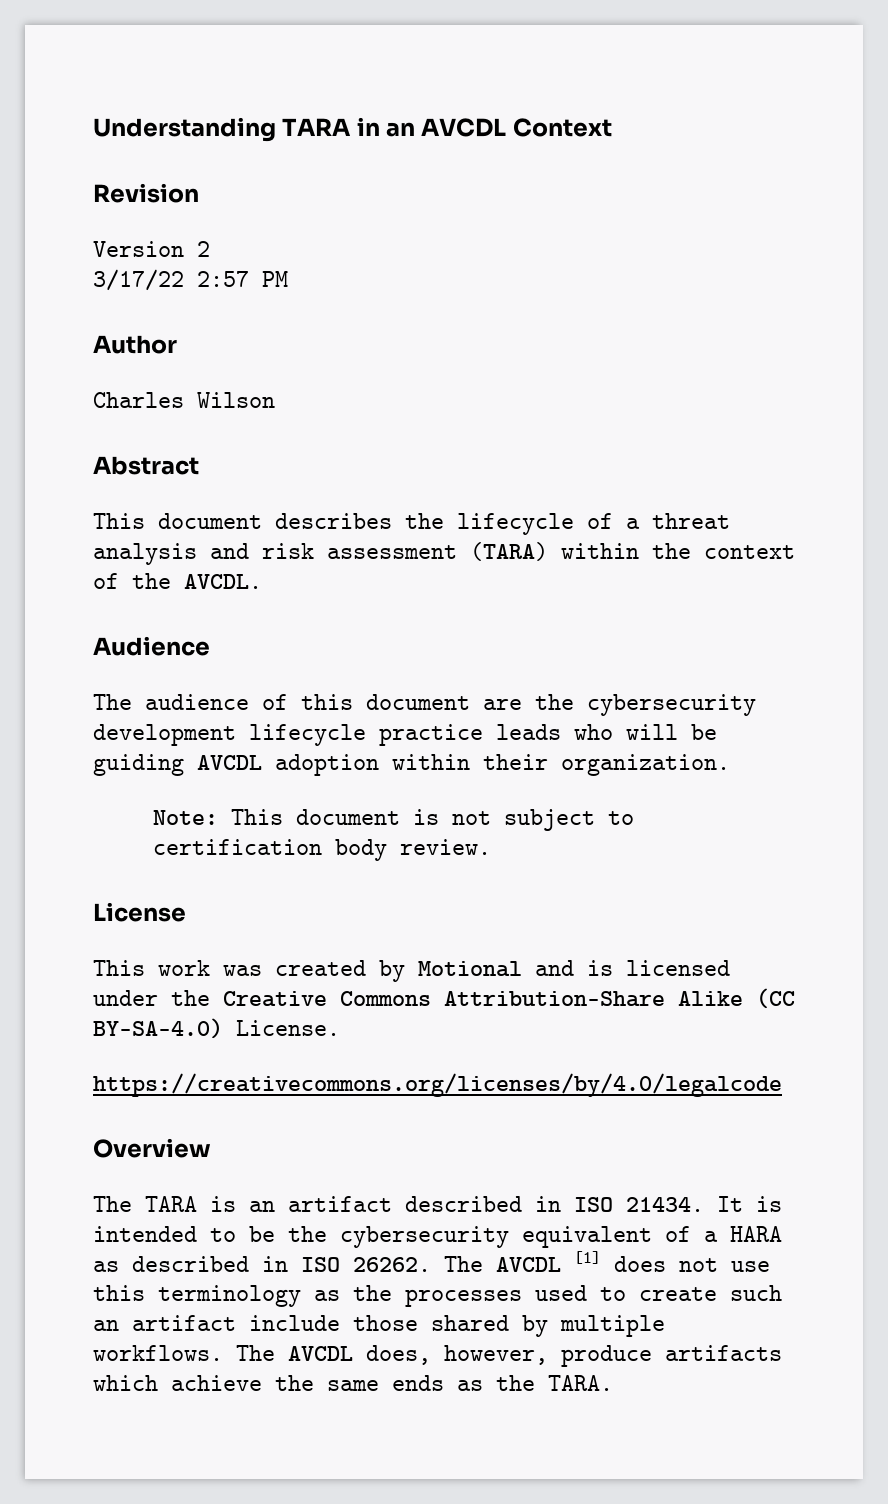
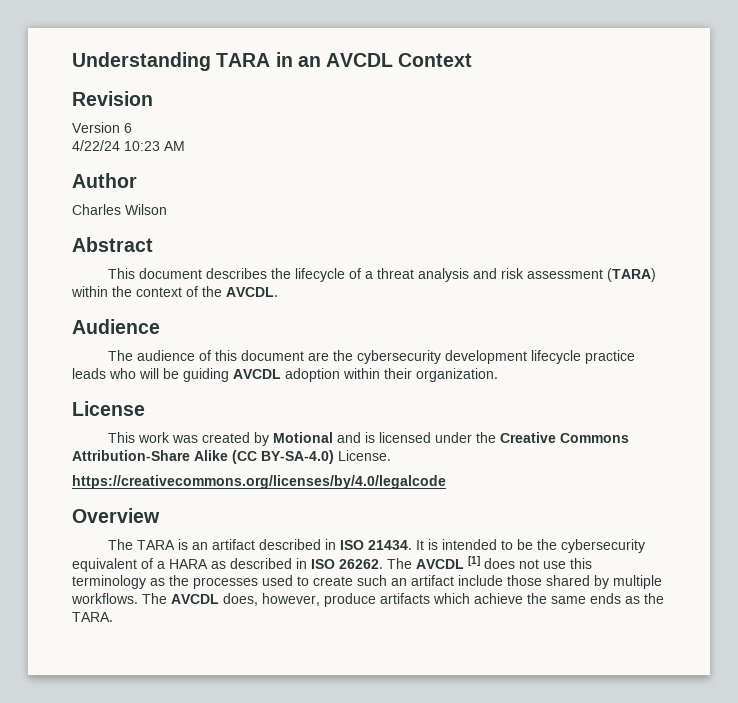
- Version 2
- 3/17/22 2:57 PM
+ Version 6
+ 4/22/24 10:23 AM
- Note: This document is not subject to certification body review.

